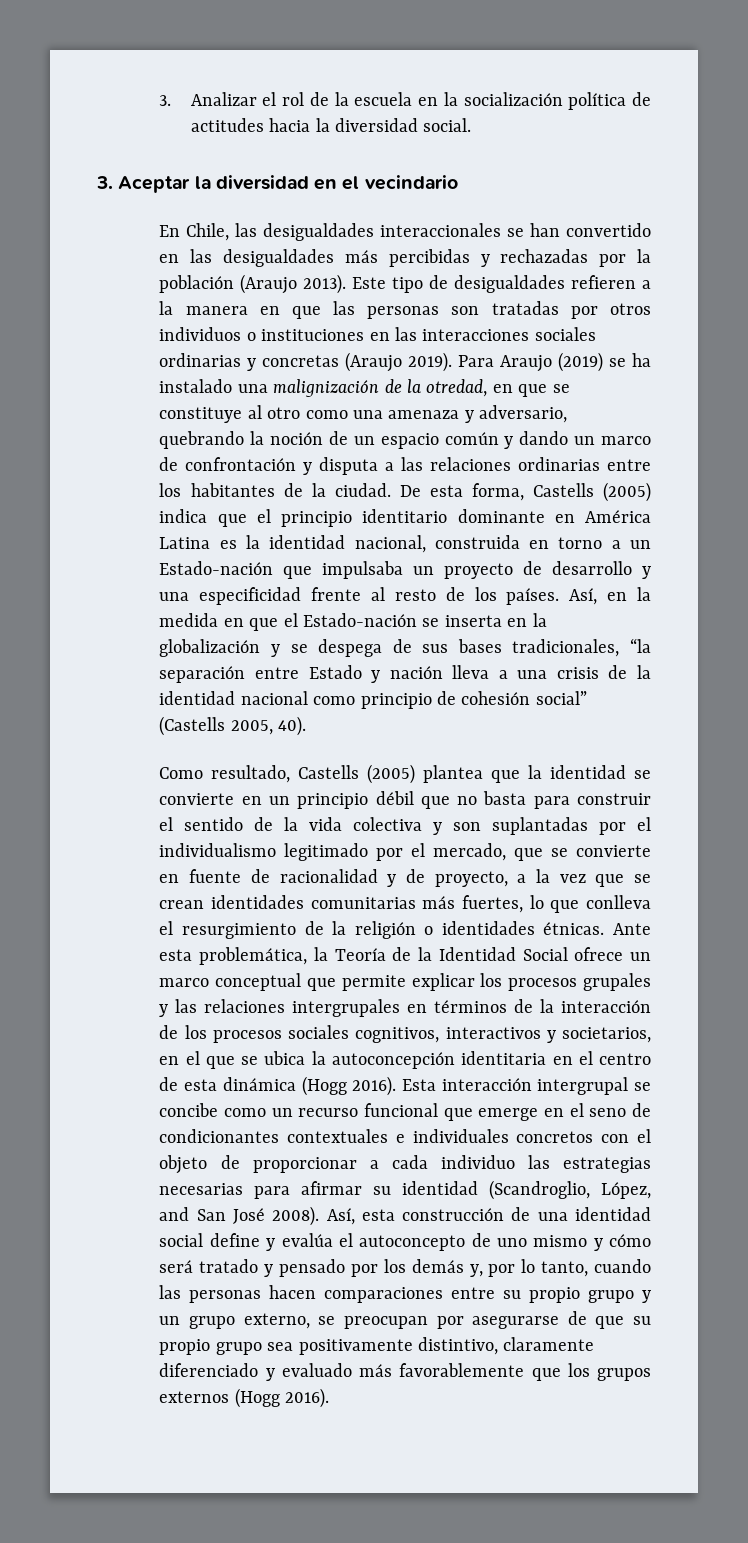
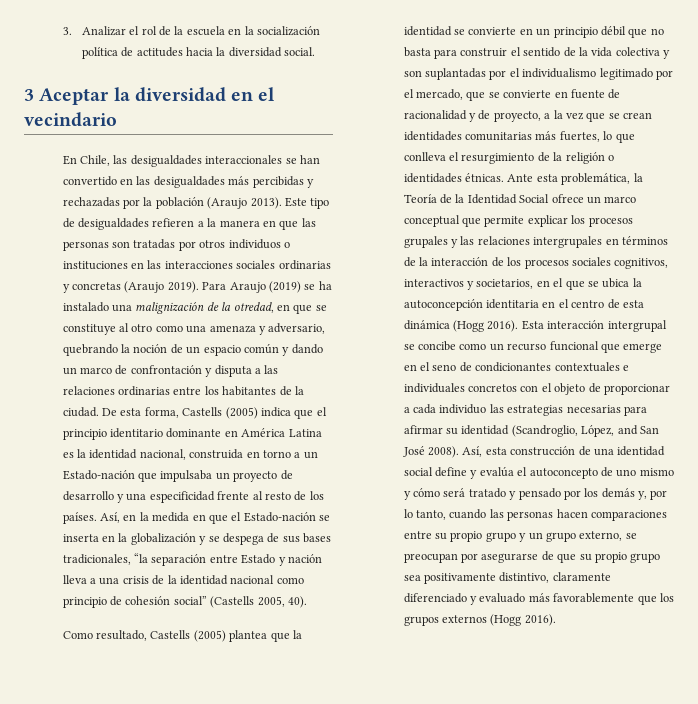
- 3. Aceptar la diversidad en el vecindario
+ 3 Aceptar la diversidad en el vecindario

